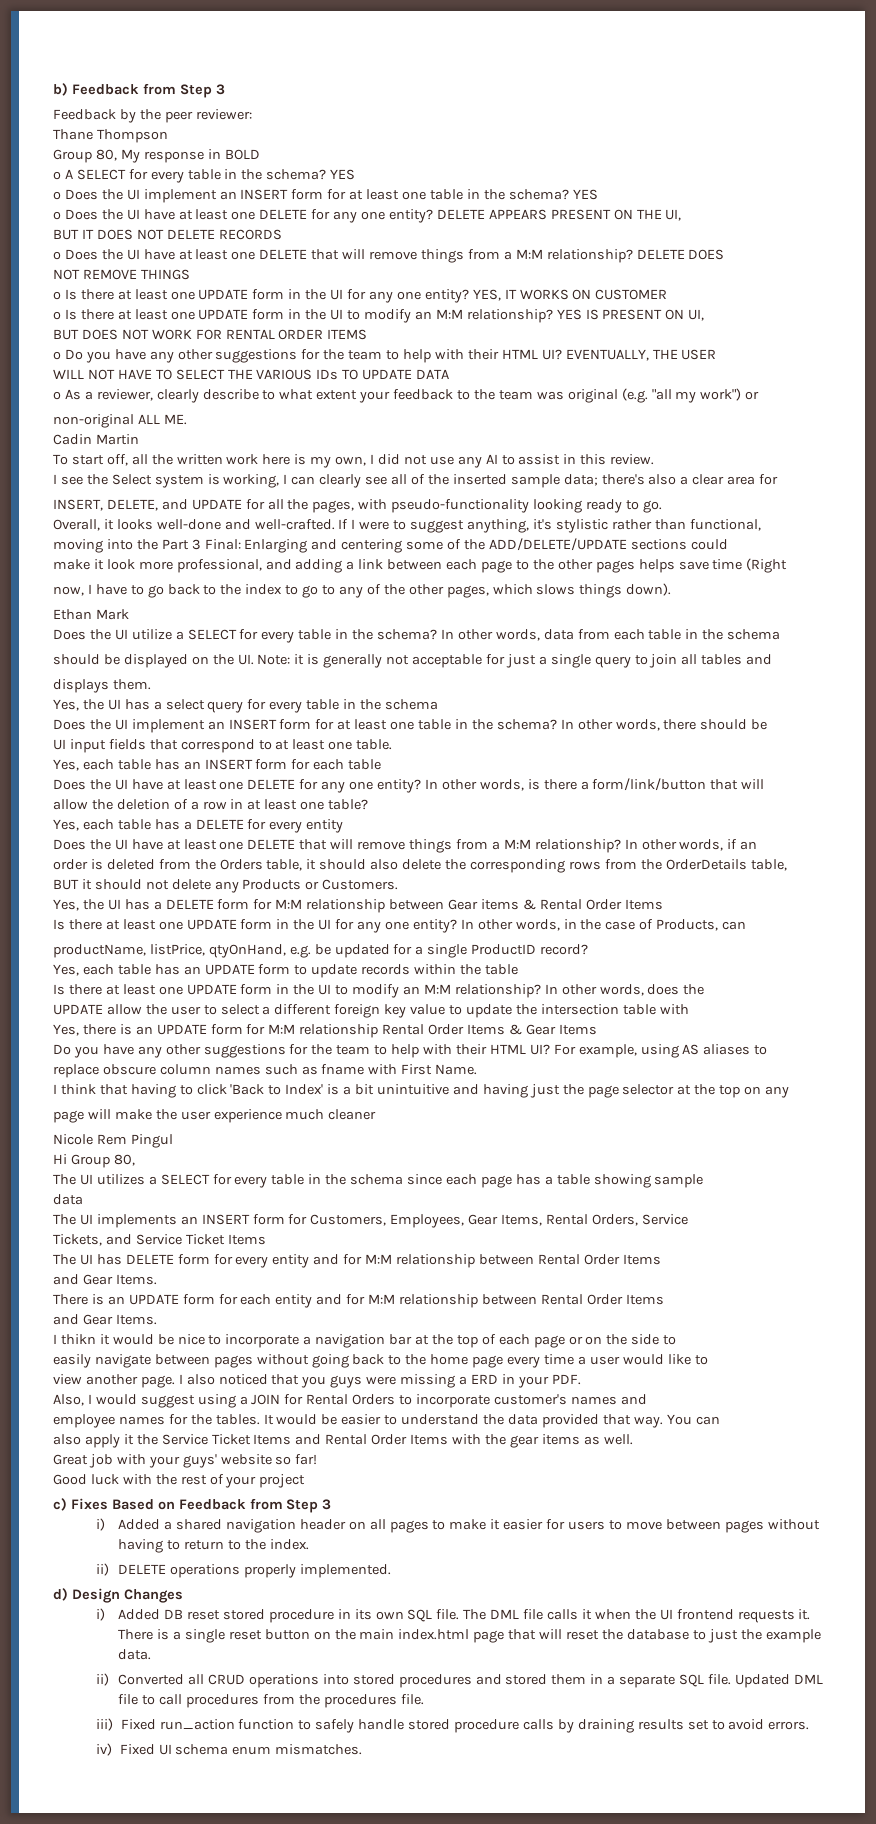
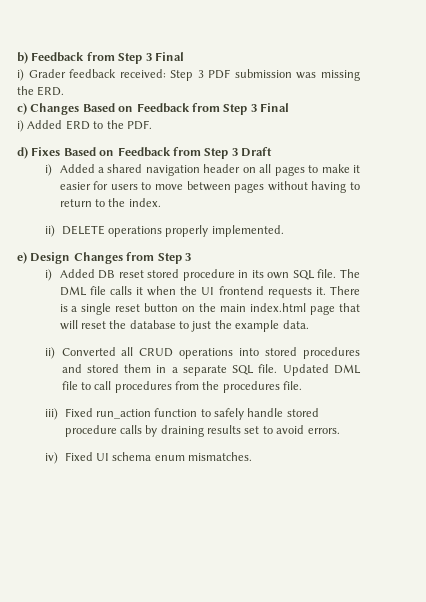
- b) Feedback from Step 3
- Feedback by the peer reviewer:
- Thane Thompson
- Group 80, My response in BOLD
- o A SELECT for every table in the schema? YES
- o Does the UI implement an INSERT form for at least one table in the schema? YES
- o Does the UI have at least one DELETE for any one entity? DELETE APPEARS PRESENT ON THE UI,
- BUT IT DOES NOT DELETE RECORDS
- o Does the UI have at least one DELETE that will remove things from a M:M relationship? DELETE DOES
- NOT REMOVE THINGS
- o Is there at least one UPDATE form in the UI for any one entity? YES, IT WORKS ON CUSTOMER
- o Is there at least one UPDATE form in the UI to modify an M:M relationship? YES IS PRESENT ON UI,
- BUT DOES NOT WORK FOR RENTAL ORDER ITEMS
- o Do you have any other suggestions for the team to help with their HTML UI? EVENTUALLY, THE USER
- WILL NOT HAVE TO SELECT THE VARIOUS IDs TO UPDATE DATA
- o As a reviewer, clearly describe to what extent your feedback to the team was original (e.g. "all my work") or
- non-original ALL ME.
- Cadin Martin
- To start off, all the written work here is my own, I did not use any AI to assist in this review.
- I see the Select system is working, I can clearly see all of the inserted sample data; there's also a clear area for
- INSERT, DELETE, and UPDATE for all the pages, with pseudo-functionality looking ready to go.
- Overall, it looks well-done and well-crafted. If I were to suggest anything, it's stylistic rather than functional,
- moving into the Part 3 Final: Enlarging and centering some of the ADD/DELETE/UPDATE sections could
- make it look more professional, and adding a link between each page to the other pages helps save time (Right
- now, I have to go back to the index to go to any of the other pages, which slows things down).
- Ethan Mark
- Does the UI utilize a SELECT for every table in the schema? In other words, data from each table in the schema
- should be displayed on the UI. Note: it is generally not acceptable for just a single query to join all tables and
- displays them.
- Yes, the UI has a select query for every table in the schema
- Does the UI implement an INSERT form for at least one table in the schema? In other words, there should be
- UI input fields that correspond to at least one table.
- Yes, each table has an INSERT form for each table
- Does the UI have at least one DELETE for any one entity? In other words, is there a form/link/button that will
- allow the deletion of a row in at least one table?
- Yes, each table has a DELETE for every entity
- Does the UI have at least one DELETE that will remove things from a M:M relationship? In other words, if an
- order is deleted from the Orders table, it should also delete the corresponding rows from the OrderDetails table,
- BUT it should not delete any Products or Customers.
- Yes, the UI has a DELETE form for M:M relationship between Gear items & Rental Order Items
- Is there at least one UPDATE form in the UI for any one entity? In other words, in the case of Products, can
- productName, listPrice, qtyOnHand, e.g. be updated for a single ProductID record?
- Yes, each table has an UPDATE form to update records within the table
- Is there at least one UPDATE form in the UI to modify an M:M relationship? In other words, does the
- UPDATE allow the user to select a different foreign key value to update the intersection table with
- Yes, there is an UPDATE form for M:M relationship Rental Order Items & Gear Items
- Do you have any other suggestions for the team to help with their HTML UI? For example, using AS aliases to
- replace obscure column names such as fname with First Name.
- I think that having to click 'Back to Index' is a bit unintuitive and having just the page selector at the top on any
- page will make the user experience much cleaner
- Nicole Rem Pingul
- Hi Group 80,
- The UI utilizes a SELECT for every table in the schema since each page has a table showing sample
- data
- The UI implements an INSERT form for Customers, Employees, Gear Items, Rental Orders, Service
- Tickets, and Service Ticket Items
- The UI has DELETE form for every entity and for M:M relationship between Rental Order Items
- and Gear Items.
- There is an UPDATE form for each entity and for M:M relationship between Rental Order Items
- and Gear Items.
- I thikn it would be nice to incorporate a navigation bar at the top of each page or on the side to
- easily navigate between pages without going back to the home page every time a user would like to
- view another page. I also noticed that you guys were missing a ERD in your PDF.
- Also, I would suggest using a JOIN for Rental Orders to incorporate customer's names and
- employee names for the tables. It would be easier to understand the data provided that way. You can
- also apply it the Service Ticket Items and Rental Order Items with the gear items as well.
- Great job with your guys' website so far!
- Good luck with the rest of your project
- c) Fixes Based on Feedback from Step 3
+ b) Feedback from Step 3 Final
+ i) Grader feedback received: Step 3 PDF submission was missing the ERD.
+ c) Changes Based on Feedback from Step 3 Final
+ i) Added ERD to the PDF.
+ d) Fixes Based on Feedback from Step 3 Draft
- d) Design Changes
+ e) Design Changes from Step 3

